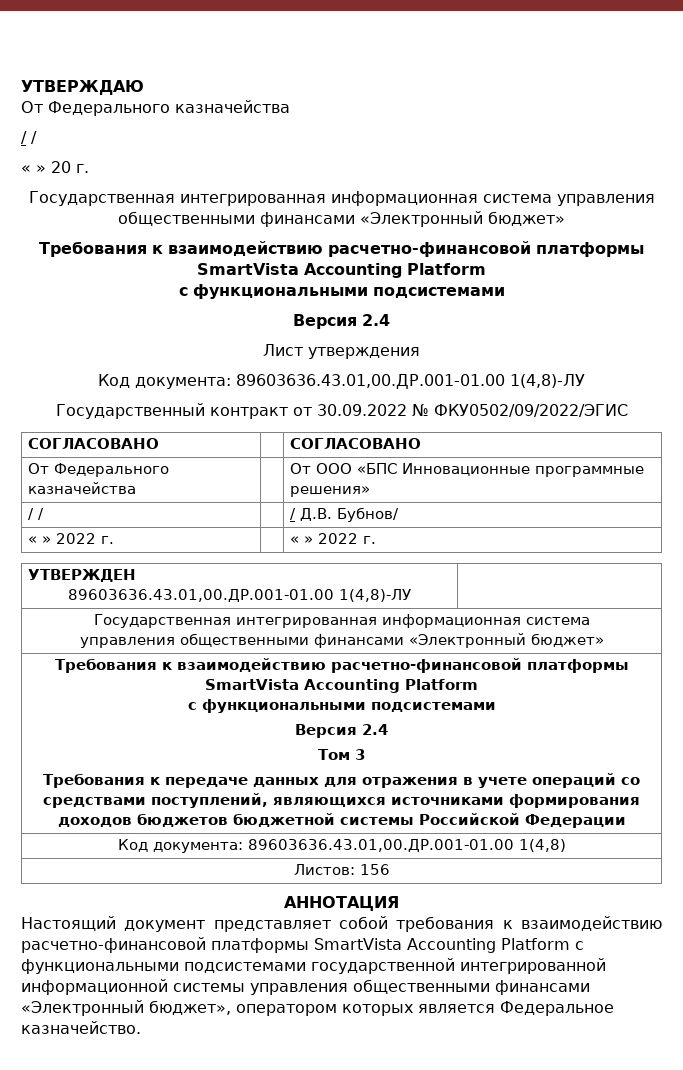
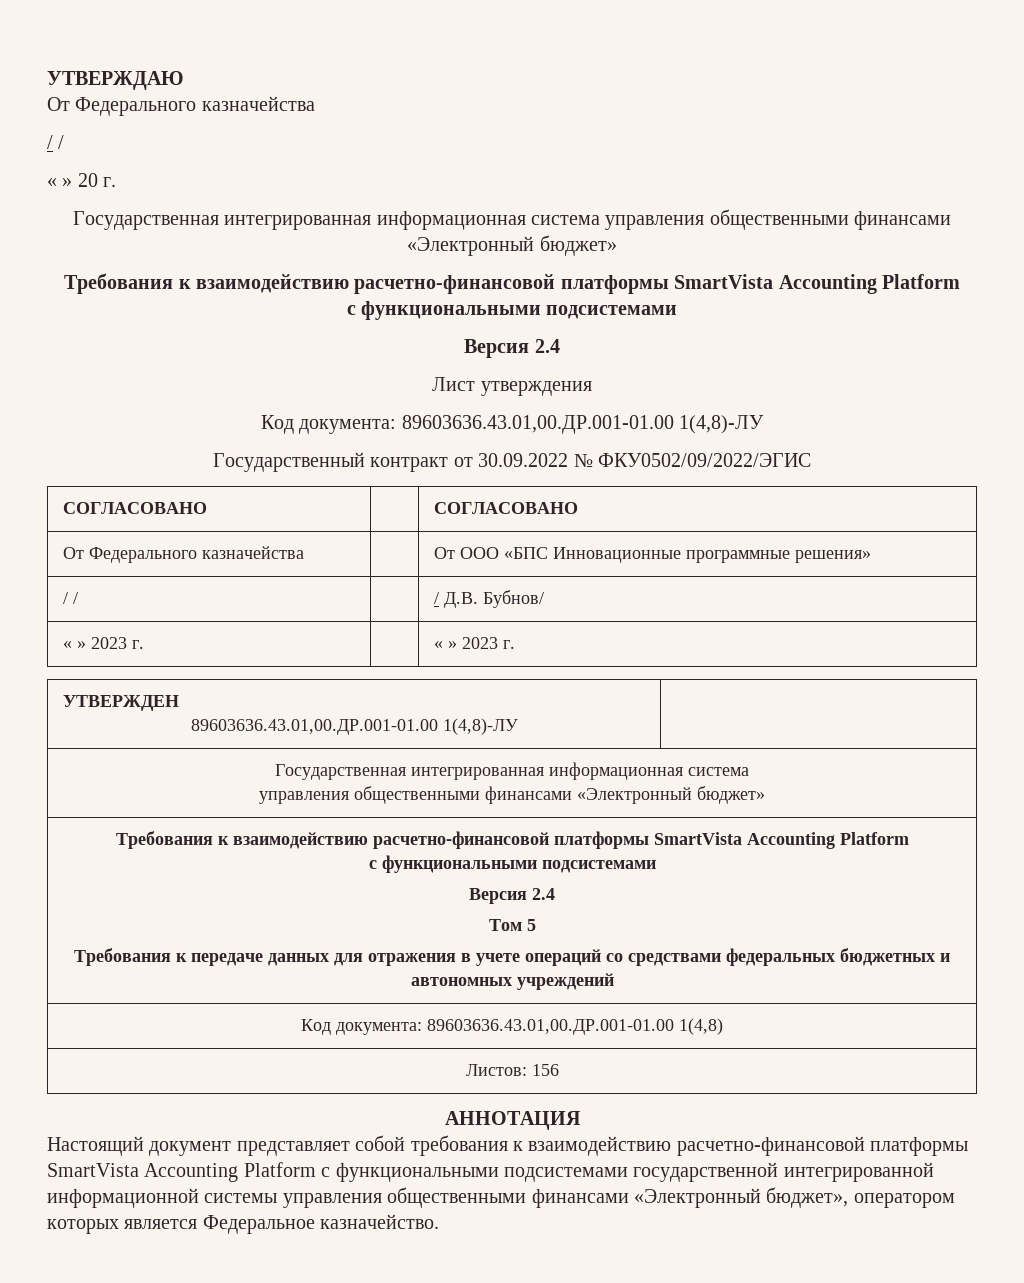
- « » 2022 г. | | « » 2022 г.
+ « » 2023 г. | | « » 2023 г.
  УТВЕРЖДЕН
  89603636.43.01,00.ДР.001-01.00 1(4,8)-ЛУ |
  Государственная интегрированная информационная система
  управления общественными финансами «Электронный бюджет»
  Требования к взаимодействию расчетно-финансовой платформы SmartVista Accounting Platform
  с функциональными подсистемами
  Версия 2.4
- Том 3
- Требования к передаче данных для отражения в учете операций со средствами поступлений, являющихся источниками формирования доходов бюджетов бюджетной системы Российской Федерации
+ Том 5
+ Требования к передаче данных для отражения в учете операций со средствами федеральных бюджетных и автономных учреждений

